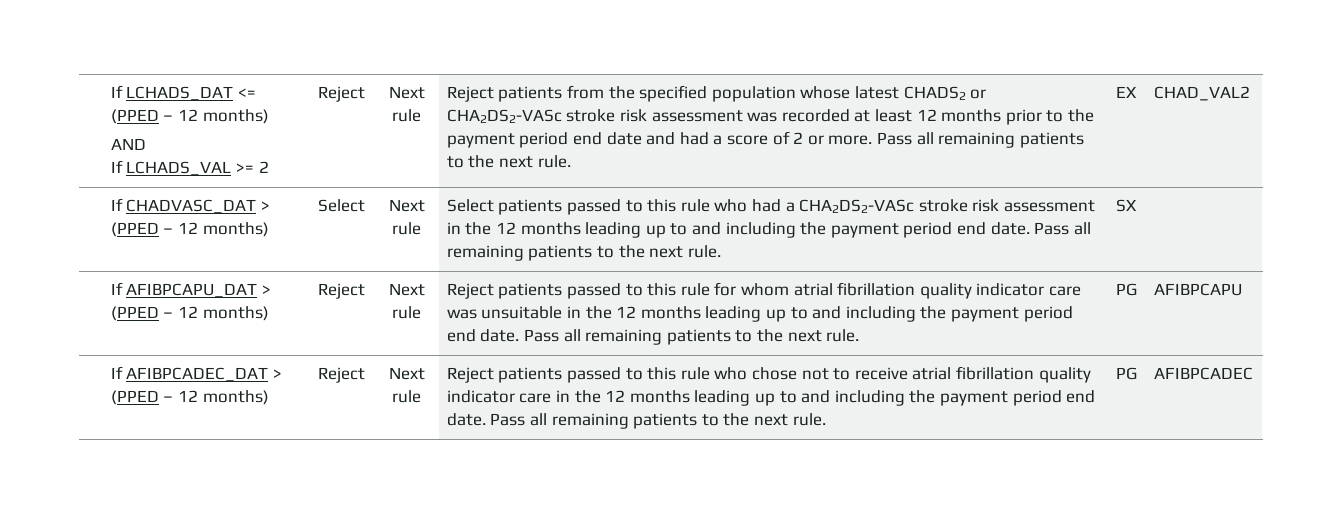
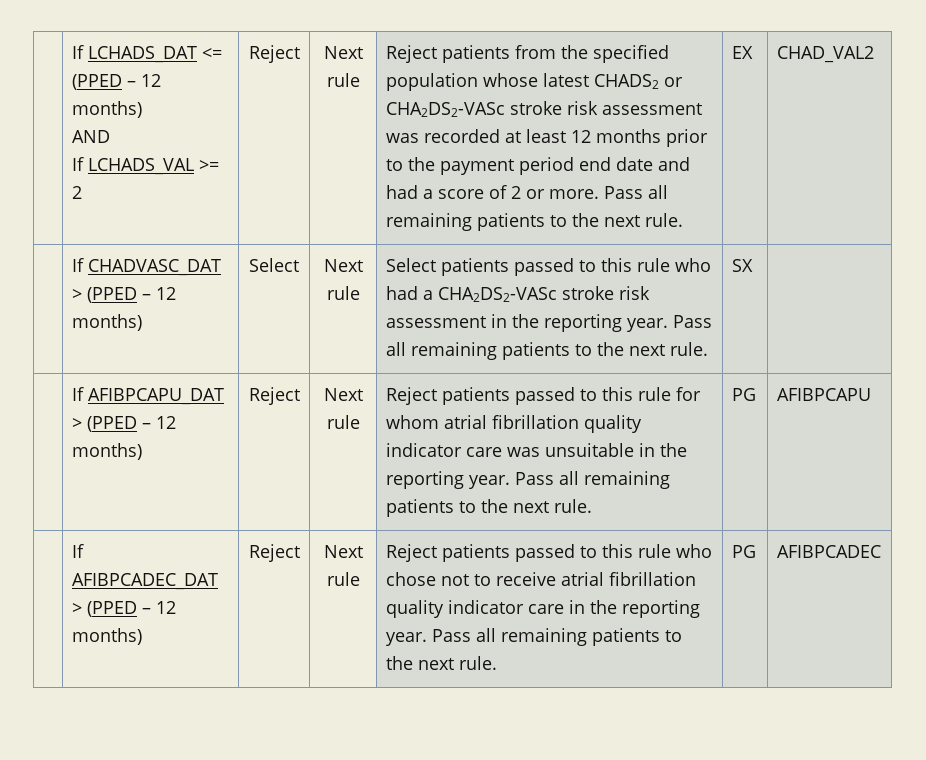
- Select patients passed to this rule who had a CHA2DS2-VASc stroke risk assessment in the 12 months leading up to and including the payment period end date.
+ Select patients passed to this rule who had a CHA2DS2-VASc stroke risk assessment in the reporting year.
- Reject patients passed to this rule for whom atrial fibrillation quality indicator care was unsuitable in the 12 months leading up to and including the payment period end date.
+ Reject patients passed to this rule for whom atrial fibrillation quality indicator care was unsuitable in the reporting year.
- Reject patients passed to this rule who chose not to receive atrial fibrillation quality indicator care in the 12 months leading up to and including the payment period end date.
+ Reject patients passed to this rule who chose not to receive atrial fibrillation quality indicator care in the reporting year.

